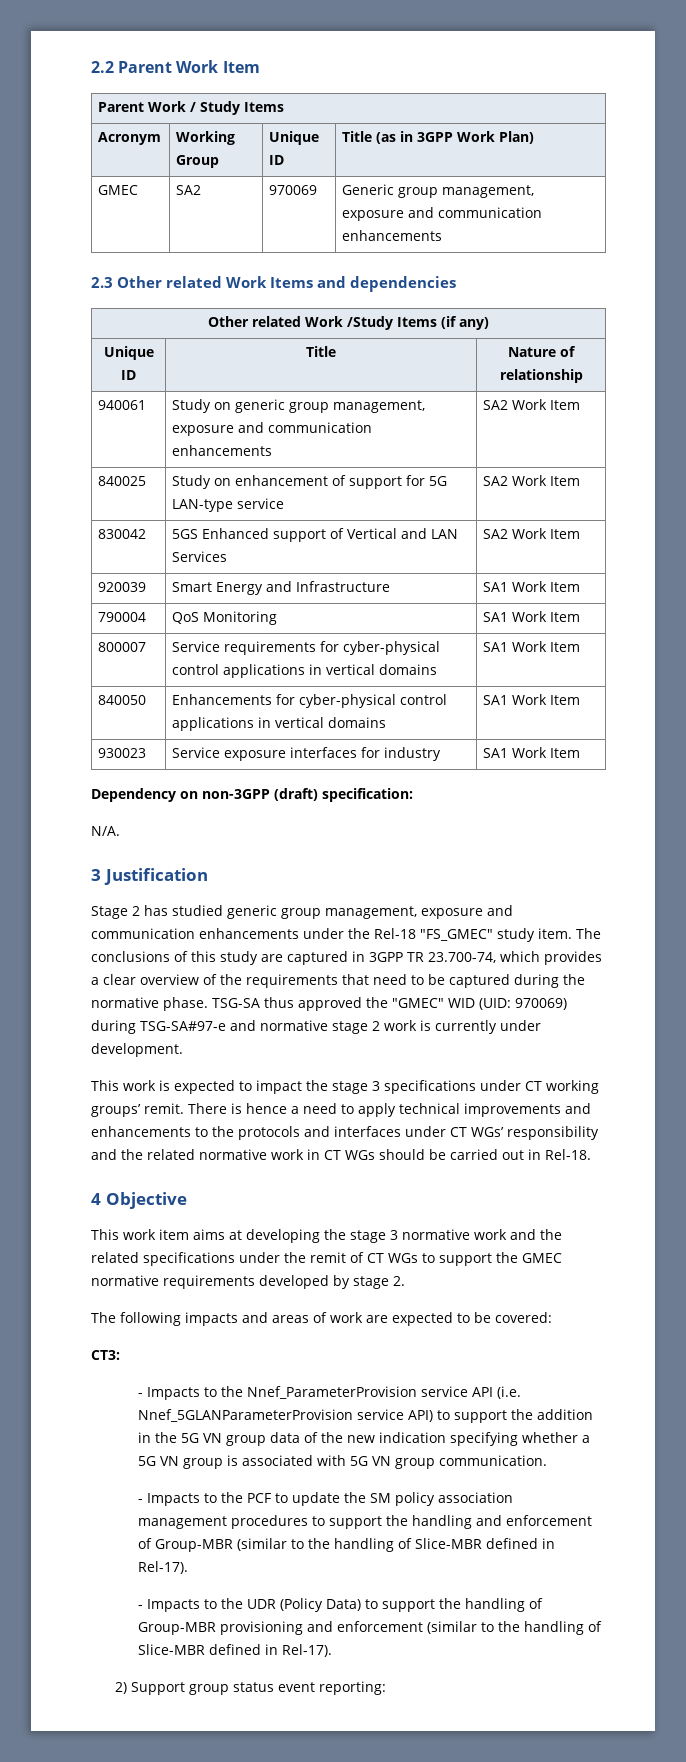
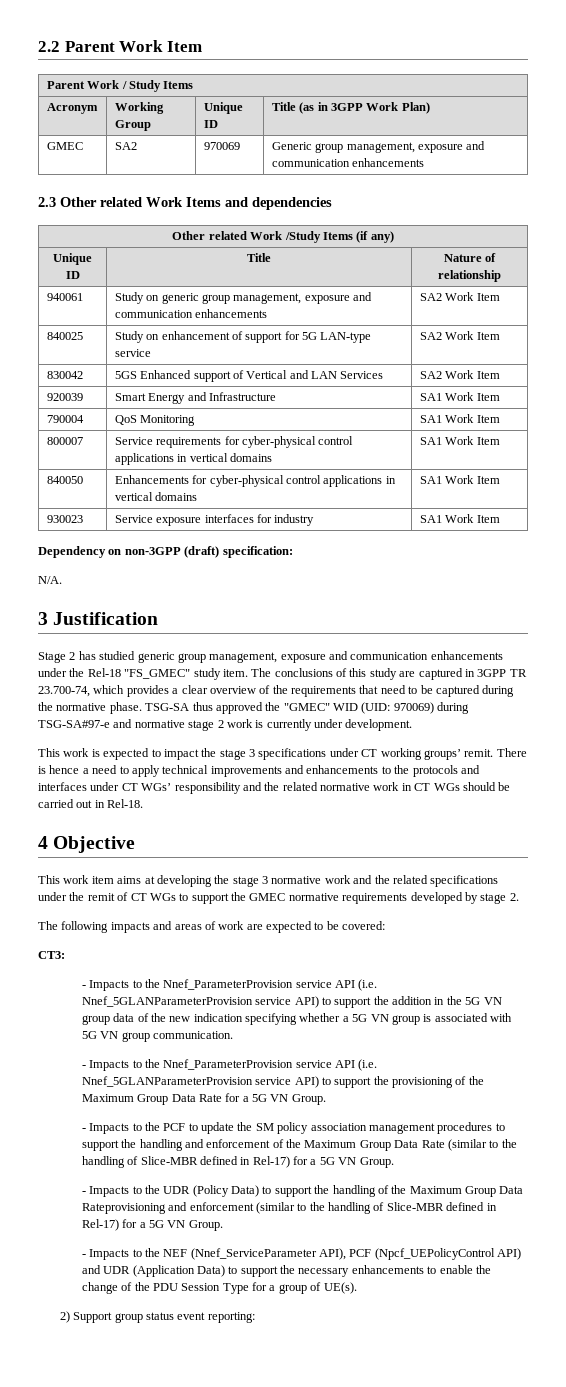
+ - Impacts to the Nnef_ParameterProvision service API (i.e. Nnef_5GLANParameterProvision service API) to support the provisioning of the Maximum Group Data Rate for a 5G VN Group.
- - Impacts to the PCF to update the SM policy association management procedures to support the handling and enforcement of Group-MBR (similar to the handling of Slice-MBR defined in Rel-17).
+ - Impacts to the PCF to update the SM policy association management procedures to support the handling and enforcement of the Maximum Group Data Rate (similar to the handling of Slice-MBR defined in Rel-17) for a 5G VN Group.
- - Impacts to the UDR (Policy Data) to support the handling of Group-MBR provisioning and enforcement (similar to the handling of Slice-MBR defined in Rel-17).
+ - Impacts to the UDR (Policy Data) to support the handling of the Maximum Group Data Rateprovisioning and enforcement (similar to the handling of Slice-MBR defined in Rel-17) for a 5G VN Group.
+ - Impacts to the NEF (Nnef_ServiceParameter API), PCF (Npcf_UEPolicyControl API) and UDR (Application Data) to support the necessary enhancements to enable the change of the PDU Session Type for a group of UE(s).

